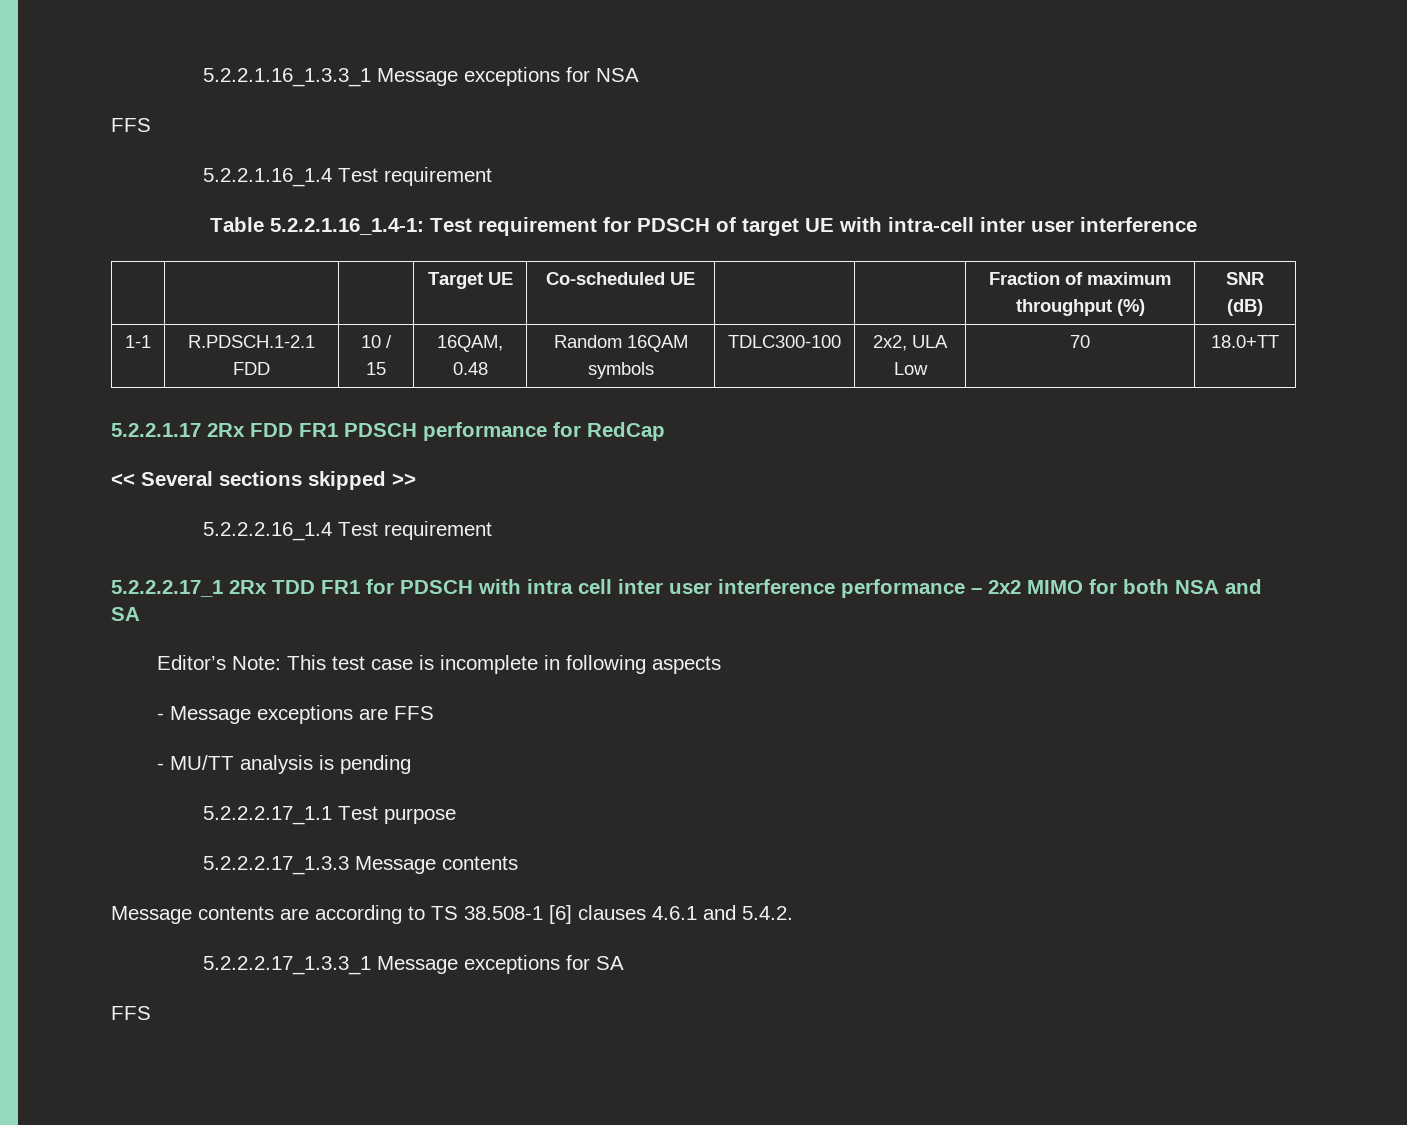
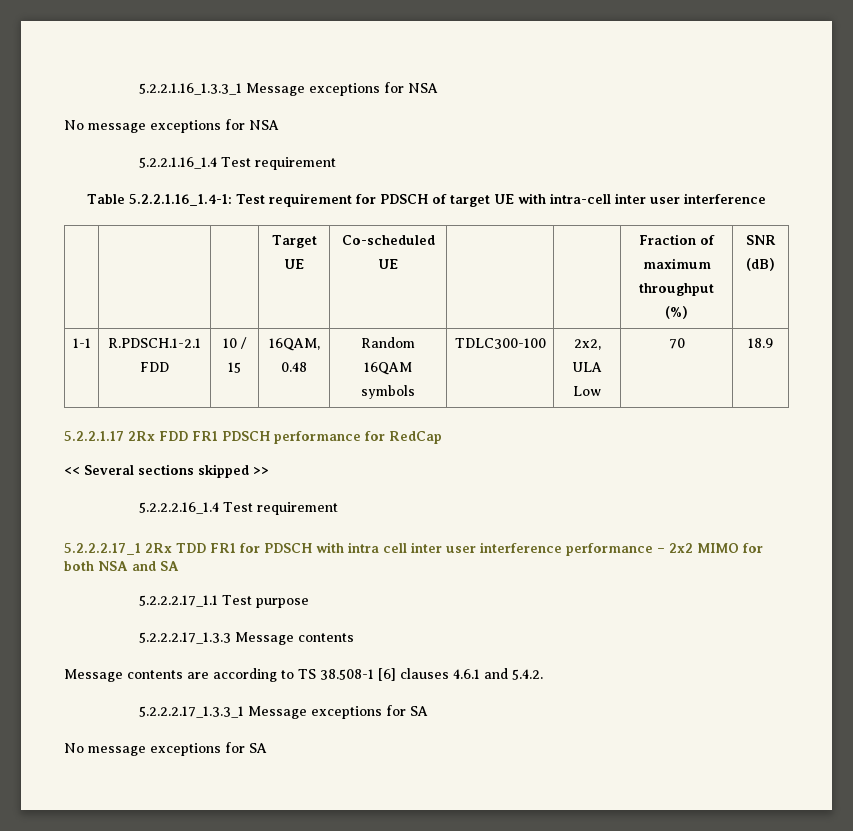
  5.2.2.1.16_1.3.3_1 Message exceptions for NSA
- FFS
+ No message exceptions for NSA
- 1-1 | R.PDSCH.1-2.1 FDD | 10 / 15 | 16QAM, 0.48 | Random 16QAM symbols | TDLC300-100 | 2x2, ULA Low | 70 | 18.0+TT
+ 1-1 | R.PDSCH.1-2.1 FDD | 10 / 15 | 16QAM, 0.48 | Random 16QAM symbols | TDLC300-100 | 2x2, ULA Low | 70 | 18.9
- Editor’s Note: This test case is incomplete in following aspects
- - Message exceptions are FFS
- - MU/TT analysis is pending
  5.2.2.2.17_1.3.3_1 Message exceptions for SA
- FFS
+ No message exceptions for SA

